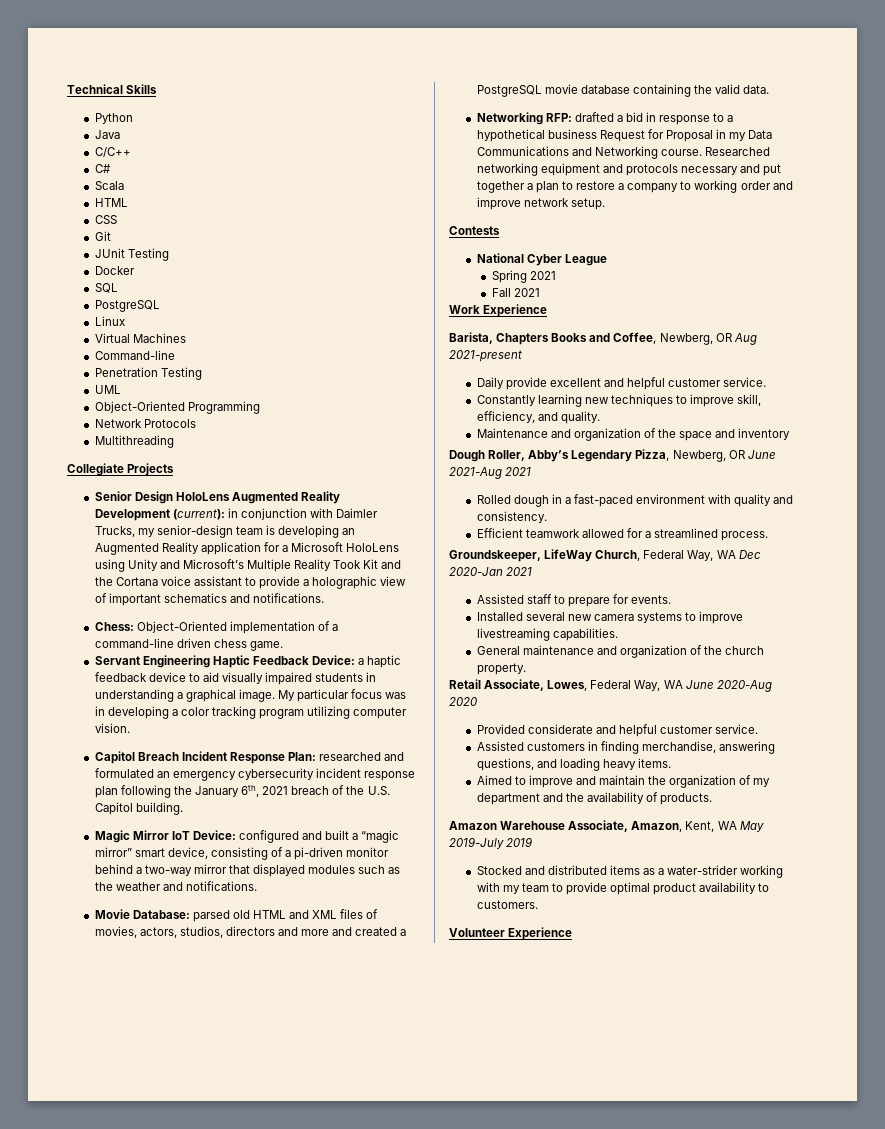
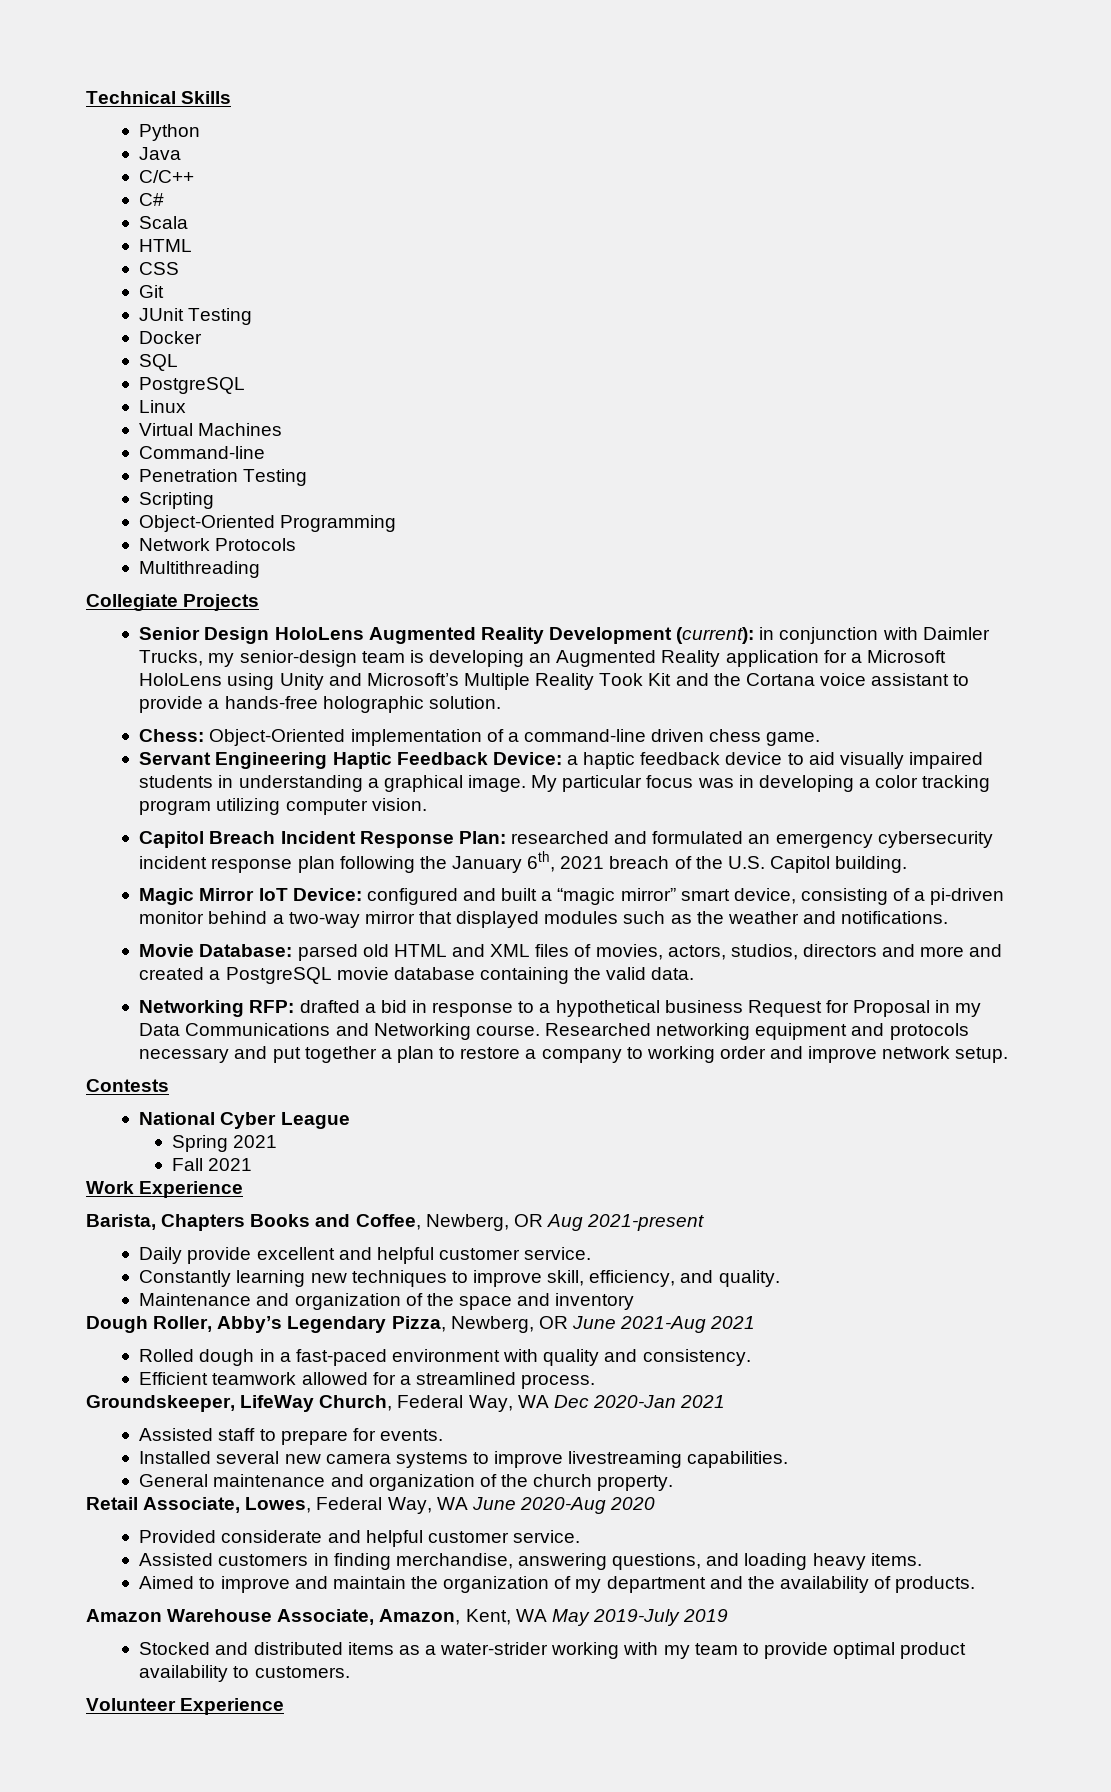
- UML
+ Scripting
- Senior Design HoloLens Augmented Reality Development (current): in conjunction with Daimler Trucks, my senior-design team is developing an Augmented Reality application for a Microsoft HoloLens using Unity and Microsoft’s Multiple Reality Took Kit and the Cortana voice assistant to provide a holographic view of important schematics and notifications.
+ Senior Design HoloLens Augmented Reality Development (current): in conjunction with Daimler Trucks, my senior-design team is developing an Augmented Reality application for a Microsoft HoloLens using Unity and Microsoft’s Multiple Reality Took Kit and the Cortana voice assistant to provide a hands-free holographic solution.

